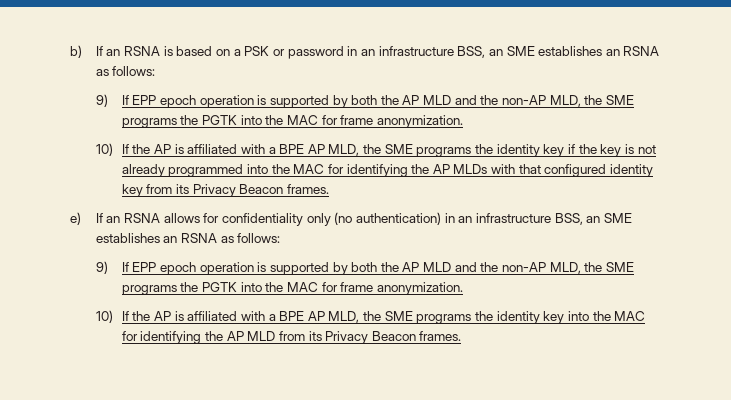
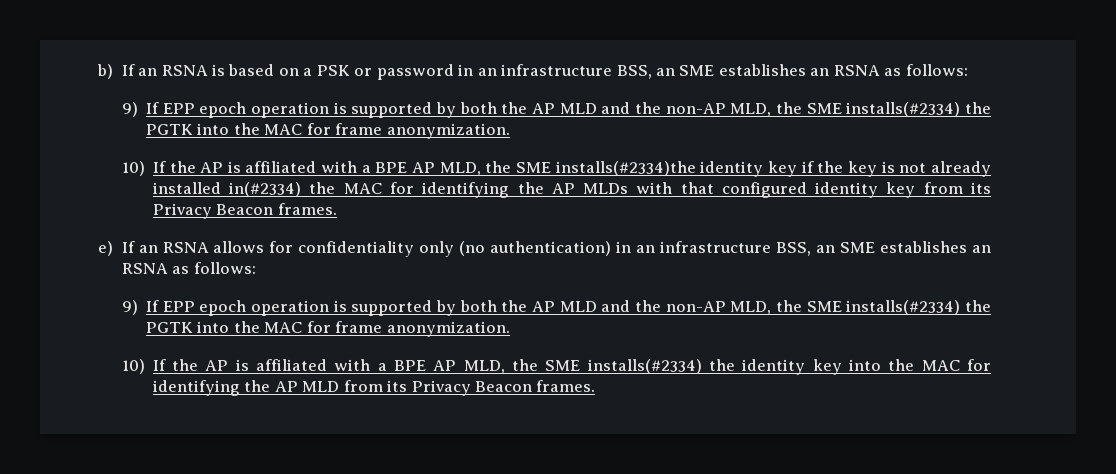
  b) If an RSNA is based on a PSK or password in an infrastructure BSS, an SME establishes an RSNA as follows:
- 9) If EPP epoch operation is supported by both the AP MLD and the non-AP MLD, the SME programs the PGTK into the MAC for frame anonymization.
+ 9) If EPP epoch operation is supported by both the AP MLD and the non-AP MLD, the SME installs(#2334) the PGTK into the MAC for frame anonymization.
- 10) If the AP is affiliated with a BPE AP MLD, the SME programs the identity key if the key is not already programmed into the MAC for identifying the AP MLDs with that configured identity key from its Privacy Beacon frames.
+ 10) If the AP is affiliated with a BPE AP MLD, the SME installs(#2334)the identity key if the key is not already installed in(#2334) the MAC for identifying the AP MLDs with that configured identity key from its Privacy Beacon frames.
  e) If an RSNA allows for confidentiality only (no authentication) in an infrastructure BSS, an SME establishes an RSNA as follows:
- 9) If EPP epoch operation is supported by both the AP MLD and the non-AP MLD, the SME programs the PGTK into the MAC for frame anonymization.
+ 9) If EPP epoch operation is supported by both the AP MLD and the non-AP MLD, the SME installs(#2334) the PGTK into the MAC for frame anonymization.
- 10) If the AP is affiliated with a BPE AP MLD, the SME programs the identity key into the MAC for identifying the AP MLD from its Privacy Beacon frames.
+ 10) If the AP is affiliated with a BPE AP MLD, the SME installs(#2334) the identity key into the MAC for identifying the AP MLD from its Privacy Beacon frames.

